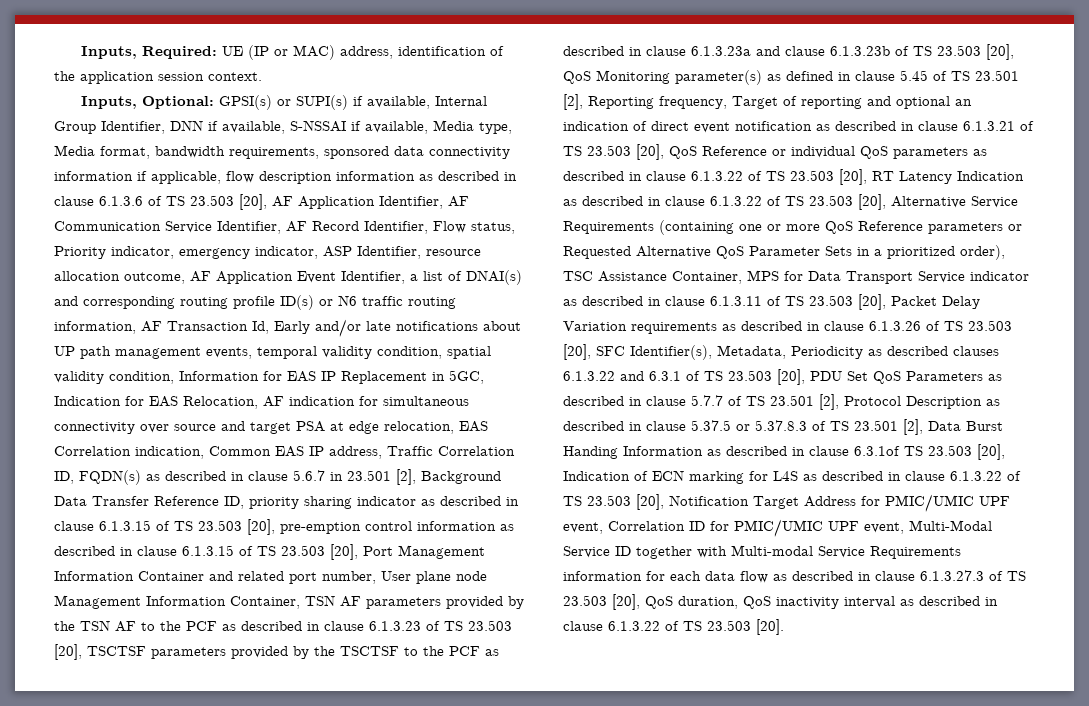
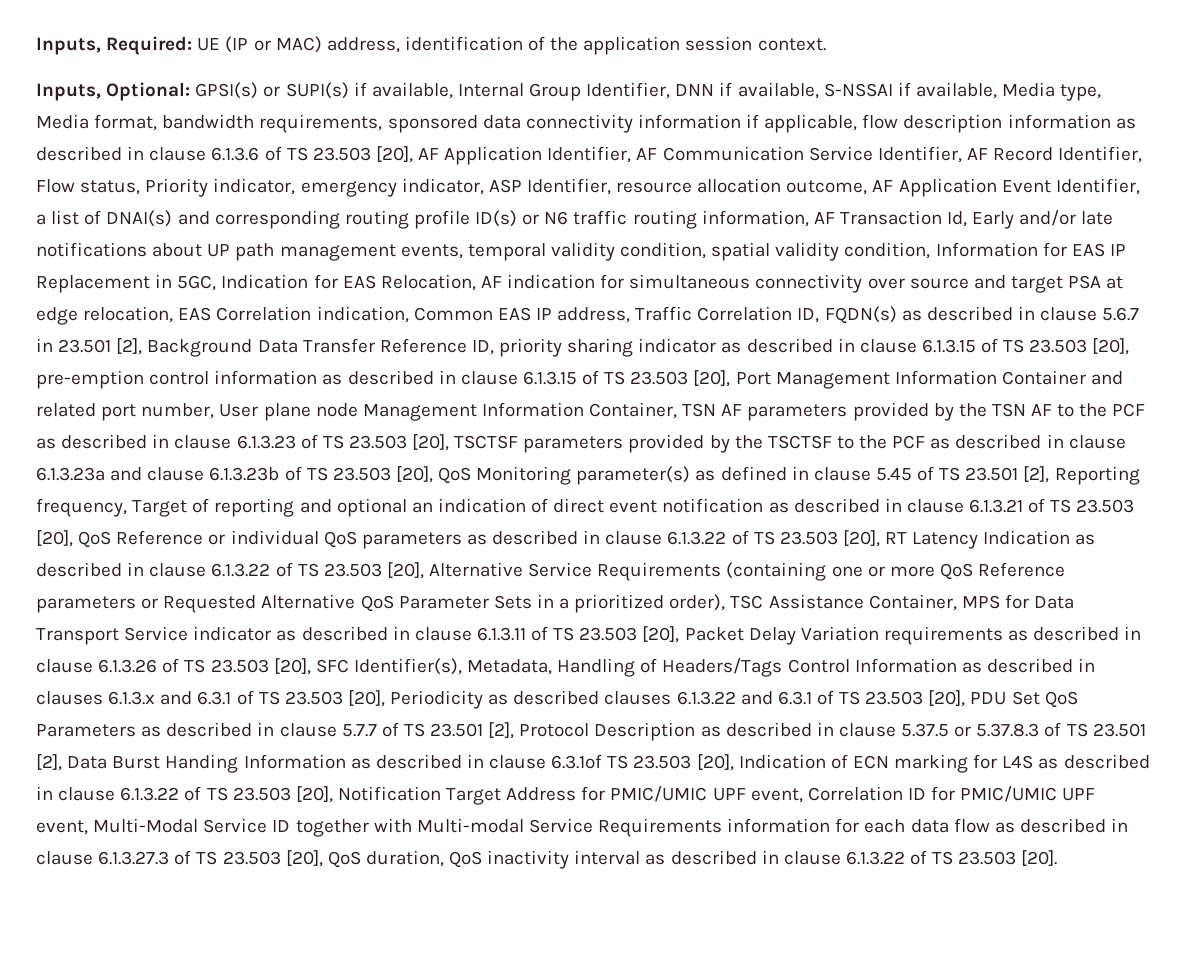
- GPSI(s) or SUPI(s) if available, Internal Group Identifier, DNN if available, S-NSSAI if available, Media type, Media format, bandwidth requirements, sponsored data connectivity information if applicable, flow description information as described in clause 6.1.3.6 of TS 23.503 [20], AF Application Identifier, AF Communication Service Identifier, AF Record Identifier, Flow status, Priority indicator, emergency indicator, ASP Identifier, resource allocation outcome, AF Application Event Identifier, a list of DNAI(s) and corresponding routing profile ID(s) or N6 traffic routing information, AF Transaction Id, Early and/or late notifications about UP path management events, temporal validity condition, spatial validity condition, Information for EAS IP Replacement in 5GC, Indication for EAS Relocation, AF indication for simultaneous connectivity over source and target PSA at edge relocation, EAS Correlation indication, Common EAS IP address, Traffic Correlation ID, FQDN(s) as described in clause 5.6.7 in 23.501 [2], Background Data Transfer Reference ID, priority sharing indicator as described in clause 6.1.3.15 of TS 23.503 [20], pre-emption control information as described in clause 6.1.3.15 of TS 23.503 [20], Port Management Information Container and related port number, User plane node Management Information Container, TSN AF parameters provided by the TSN AF to the PCF as described in clause 6.1.3.23 of TS 23.503 [20], TSCTSF parameters provided by the TSCTSF to the PCF as described in clause 6.1.3.23a and clause 6.1.3.23b of TS 23.503 [20], QoS Monitoring parameter(s) as defined in clause 5.45 of TS 23.501 [2], Reporting frequency, Target of reporting and optional an indication of direct event notification as described in clause 6.1.3.21 of TS 23.503 [20], QoS Reference or individual QoS parameters as described in clause 6.1.3.22 of TS 23.503 [20], RT Latency Indication as described in clause 6.1.3.22 of TS 23.503 [20], Alternative Service Requirements (containing one or more QoS Reference parameters or Requested Alternative QoS Parameter Sets in a prioritized order), TSC Assistance Container, MPS for Data Transport Service indicator as described in clause 6.1.3.11 of TS 23.503 [20], Packet Delay Variation requirements as described in clause 6.1.3.26 of TS 23.503 [20], SFC Identifier(s), Metadata, Periodicity as described clauses 6.1.3.22 and 6.3.1 of TS 23.503 [20], PDU Set QoS Parameters as described in clause 5.7.7 of TS 23.501 [2], Protocol Description as described in clause 5.37.5 or 5.37.8.3 of TS 23.501 [2], Data Burst Handing Information as described in clause 6.3.1of TS 23.503 [20], Indication of ECN marking for L4S as described in clause 6.1.3.22 of TS 23.503 [20], Notification Target Address for PMIC/UMIC UPF event, Correlation ID for PMIC/UMIC UPF event, Multi-Modal Service ID together with Multi-modal Service Requirements information for each data flow as described in clause 6.1.3.27.3 of TS 23.503 [20], QoS duration, QoS inactivity interval as described in clause 6.1.3.22 of TS 23.503 [20].
+ GPSI(s) or SUPI(s) if available, Internal Group Identifier, DNN if available, S-NSSAI if available, Media type, Media format, bandwidth requirements, sponsored data connectivity information if applicable, flow description information as described in clause 6.1.3.6 of TS 23.503 [20], AF Application Identifier, AF Communication Service Identifier, AF Record Identifier, Flow status, Priority indicator, emergency indicator, ASP Identifier, resource allocation outcome, AF Application Event Identifier, a list of DNAI(s) and corresponding routing profile ID(s) or N6 traffic routing information, AF Transaction Id, Early and/or late notifications about UP path management events, temporal validity condition, spatial validity condition, Information for EAS IP Replacement in 5GC, Indication for EAS Relocation, AF indication for simultaneous connectivity over source and target PSA at edge relocation, EAS Correlation indication, Common EAS IP address, Traffic Correlation ID, FQDN(s) as described in clause 5.6.7 in 23.501 [2], Background Data Transfer Reference ID, priority sharing indicator as described in clause 6.1.3.15 of TS 23.503 [20], pre-emption control information as described in clause 6.1.3.15 of TS 23.503 [20], Port Management Information Container and related port number, User plane node Management Information Container, TSN AF parameters provided by the TSN AF to the PCF as described in clause 6.1.3.23 of TS 23.503 [20], TSCTSF parameters provided by the TSCTSF to the PCF as described in clause 6.1.3.23a and clause 6.1.3.23b of TS 23.503 [20], QoS Monitoring parameter(s) as defined in clause 5.45 of TS 23.501 [2], Reporting frequency, Target of reporting and optional an indication of direct event notification as described in clause 6.1.3.21 of TS 23.503 [20], QoS Reference or individual QoS parameters as described in clause 6.1.3.22 of TS 23.503 [20], RT Latency Indication as described in clause 6.1.3.22 of TS 23.503 [20], Alternative Service Requirements (containing one or more QoS Reference parameters or Requested Alternative QoS Parameter Sets in a prioritized order), TSC Assistance Container, MPS for Data Transport Service indicator as described in clause 6.1.3.11 of TS 23.503 [20], Packet Delay Variation requirements as described in clause 6.1.3.26 of TS 23.503 [20], SFC Identifier(s), Metadata, Handling of Headers/Tags Control Information as described in clauses 6.1.3.x and 6.3.1 of TS 23.503 [20], Periodicity as described clauses 6.1.3.22 and 6.3.1 of TS 23.503 [20], PDU Set QoS Parameters as described in clause 5.7.7 of TS 23.501 [2], Protocol Description as described in clause 5.37.5 or 5.37.8.3 of TS 23.501 [2], Data Burst Handing Information as described in clause 6.3.1of TS 23.503 [20], Indication of ECN marking for L4S as described in clause 6.1.3.22 of TS 23.503 [20], Notification Target Address for PMIC/UMIC UPF event, Correlation ID for PMIC/UMIC UPF event, Multi-Modal Service ID together with Multi-modal Service Requirements information for each data flow as described in clause 6.1.3.27.3 of TS 23.503 [20], QoS duration, QoS inactivity interval as described in clause 6.1.3.22 of TS 23.503 [20].

